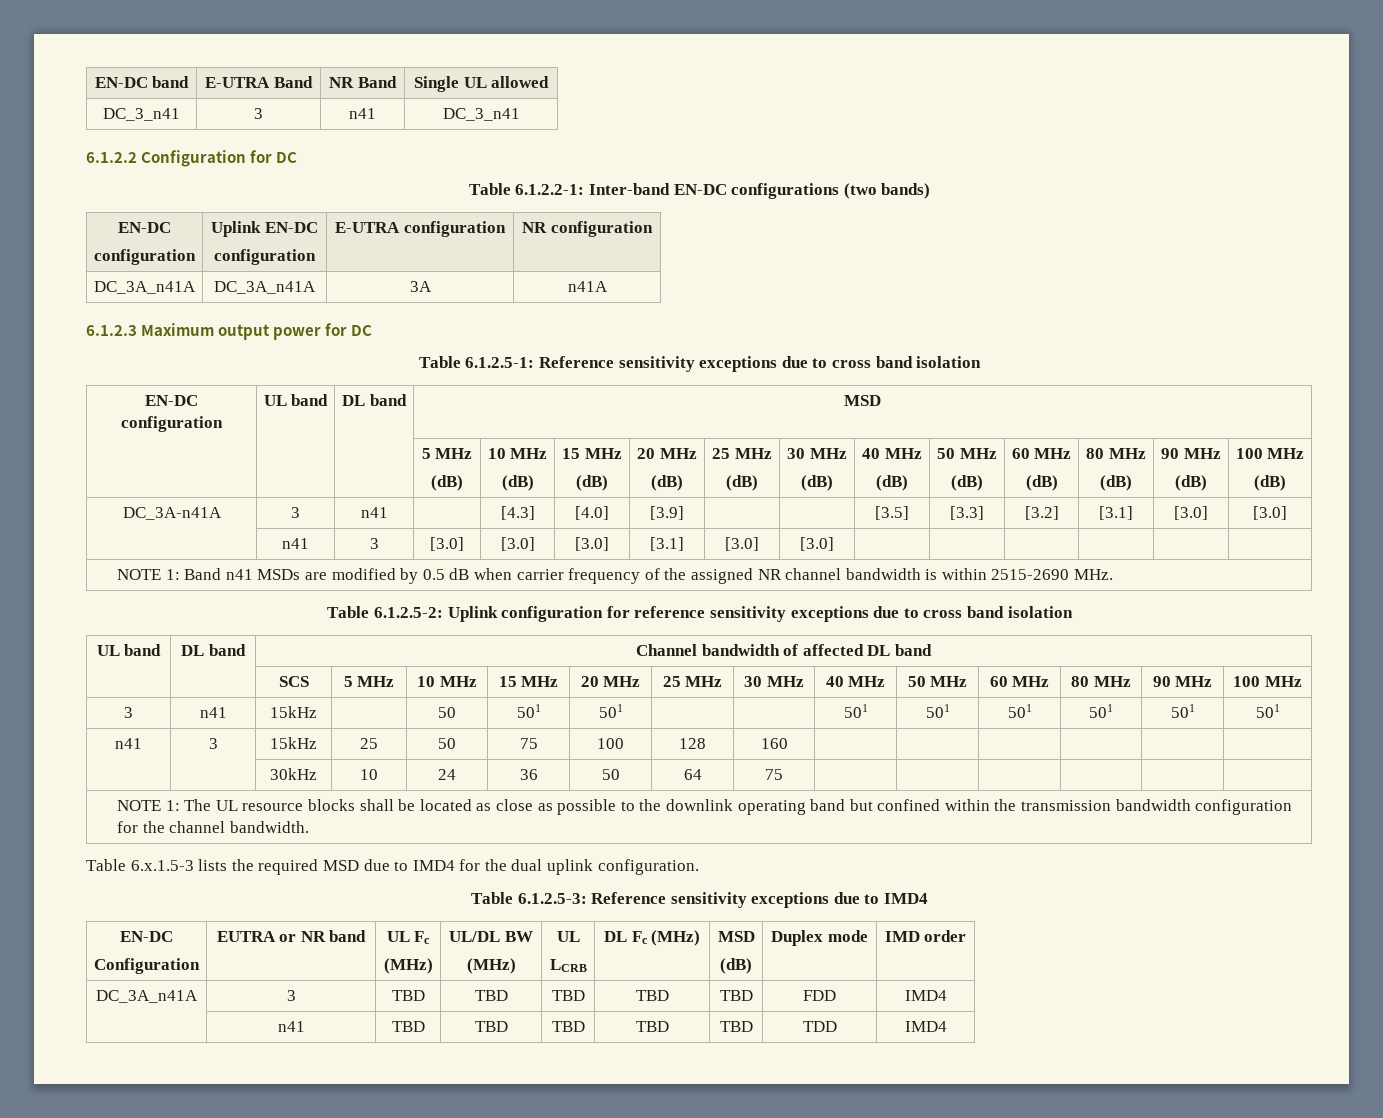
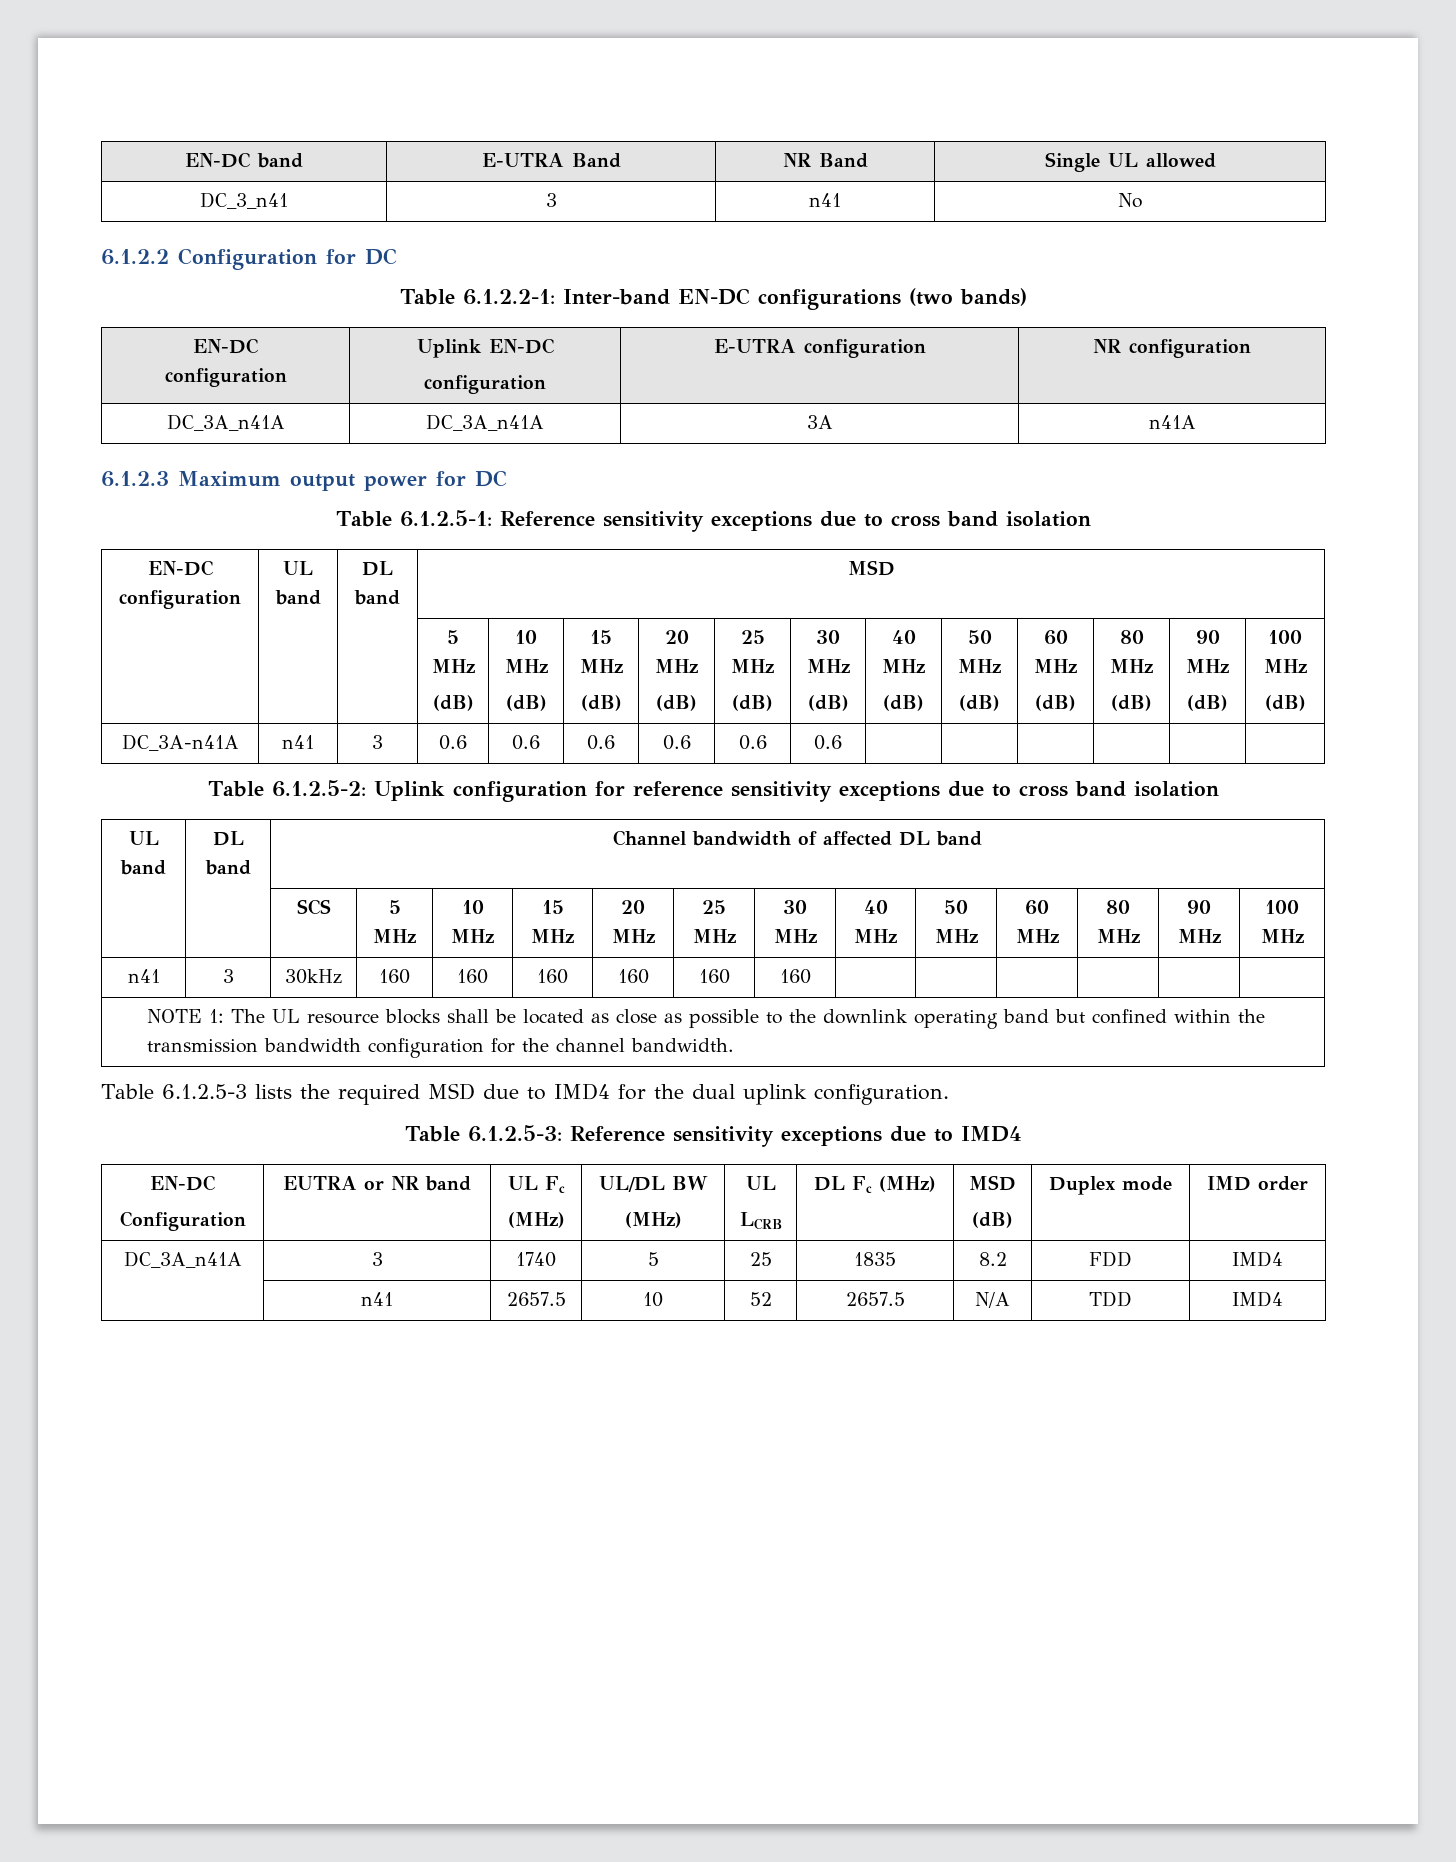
- DC_3_n41 | 3 | n41 | DC_3_n41
+ DC_3_n41 | 3 | n41 | No
- DC_3A-n41A | 3 | n41 | | [4.3] | [4.0] | [3.9] | | | [3.5] | [3.3] | [3.2] | [3.1] | [3.0] | [3.0]
- | n41 | 3 | [3.0] | [3.0] | [3.0] | [3.1] | [3.0] | [3.0] | | | | | |
- NOTE 1: Band n41 MSDs are modified by 0.5 dB when carrier frequency of the assigned NR channel bandwidth is within 2515-2690 MHz.
+ DC_3A-n41A | n41 | 3 | 0.6 | 0.6 | 0.6 | 0.6 | 0.6 | 0.6 | | | | | |
- 3 | n41 | 15kHz | | 50 | 501 | 501 | | | 501 | 501 | 501 | 501 | 501 | 501
- n41 | 3 | 15kHz | 25 | 50 | 75 | 100 | 128 | 160 | | | | | |
- | | 30kHz | 10 | 24 | 36 | 50 | 64 | 75 | | | | | |
+ n41 | 3 | 30kHz | 160 | 160 | 160 | 160 | 160 | 160 | | | | | |
- Table 6.x.1.5-3 lists the required MSD due to IMD4 for the dual uplink configuration.
+ Table 6.1.2.5-3 lists the required MSD due to IMD4 for the dual uplink configuration.
- DC_3A_n41A | 3 | TBD | TBD | TBD | TBD | TBD | FDD | IMD4
- | n41 | TBD | TBD | TBD | TBD | TBD | TDD | IMD4
+ DC_3A_n41A | 3 | 1740 | 5 | 25 | 1835 | 8.2 | FDD | IMD4
+ | n41 | 2657.5 | 10 | 52 | 2657.5 | N/A | TDD | IMD4

